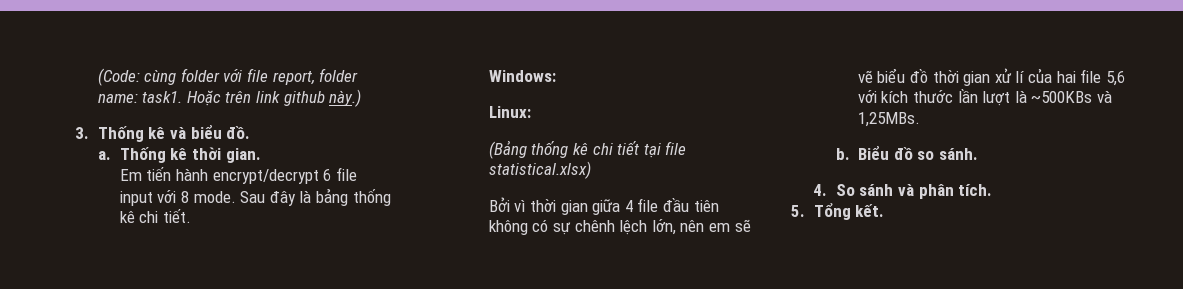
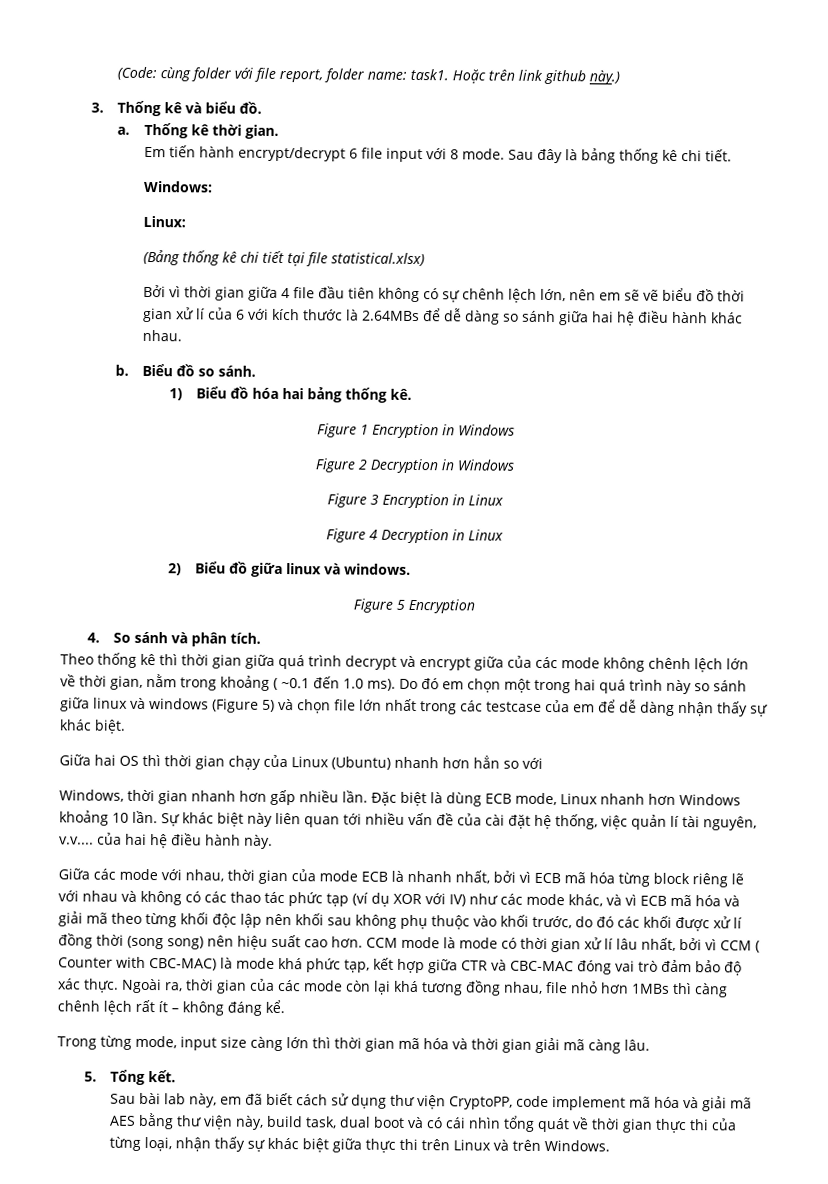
- Bởi vì thời gian giữa 4 file đầu tiên không có sự chênh lệch lớn, nên em sẽ vẽ biểu đồ thời gian xử lí của hai file 5,6 với kích thước lần lượt là ~500KBs và 1,25MBs.
+ Bởi vì thời gian giữa 4 file đầu tiên không có sự chênh lệch lớn, nên em sẽ vẽ biểu đồ thời gian xử lí của 6 với kích thước là 2.64MBs để dễ dàng so sánh giữa hai hệ điều hành khác nhau.
+ 1) Biểu đồ hóa hai bảng thống kê.
+ Figure 1 Encryption in Windows
+ Figure 2 Decryption in Windows
+ Figure 3 Encryption in Linux
+ Figure 4 Decryption in Linux
+ 2) Biểu đồ giữa linux và windows.
+ Figure 5 Encryption
+ Theo thống kê thì thời gian giữa quá trình decrypt và encrypt giữa của các mode không chênh lệch lớn về thời gian, nằm trong khoảng ( ~0.1 đến 1.0 ms). Do đó em chọn một trong hai quá trình này so sánh giữa linux và windows (Figure 5) và chọn file lớn nhất trong các testcase của em để dễ dàng nhận thấy sự khác biệt.
+ Giữa hai OS thì thời gian chạy của Linux (Ubuntu) nhanh hơn hẳn so với
+ Windows, thời gian nhanh hơn gấp nhiều lần. Đặc biệt là dùng ECB mode, Linux nhanh hơn Windows khoảng 10 lần. Sự khác biệt này liên quan tới nhiều vấn đề của cài đặt hệ thống, việc quản lí tài nguyên, v.v.... của hai hệ điều hành này.
+ Giữa các mode với nhau, thời gian của mode ECB là nhanh nhất, bởi vì ECB mã hóa từng block riêng lẽ với nhau và không có các thao tác phức tạp (ví dụ XOR với IV) như các mode khác, và vì ECB mã hóa và giải mã theo từng khối độc lập nên khối sau không phụ thuộc vào khối trước, do đó các khối được xử lí đồng thời (song song) nên hiệu suất cao hơn. CCM mode là mode có thời gian xử lí lâu nhất, bởi vì CCM ( Counter with CBC-MAC) là mode khá phức tạp, kết hợp giữa CTR và CBC-MAC đóng vai trò đảm bảo độ xác thực. Ngoài ra, thời gian của các mode còn lại khá tương đồng nhau, file nhỏ hơn 1MBs thì càng chênh lệch rất ít – không đáng kể.
+ Trong từng mode, input size càng lớn thì thời gian mã hóa và thời gian giải mã càng lâu.
  5. Tổng kết.
+ Sau bài lab này, em đã biết cách sử dụng thư viện CryptoPP, code implement mã hóa và giải mã AES bằng thư viện này, build task, dual boot và có cái nhìn tổng quát về thời gian thực thi của từng loại, nhận thấy sự khác biệt giữa thực thi trên Linux và trên Windows.

